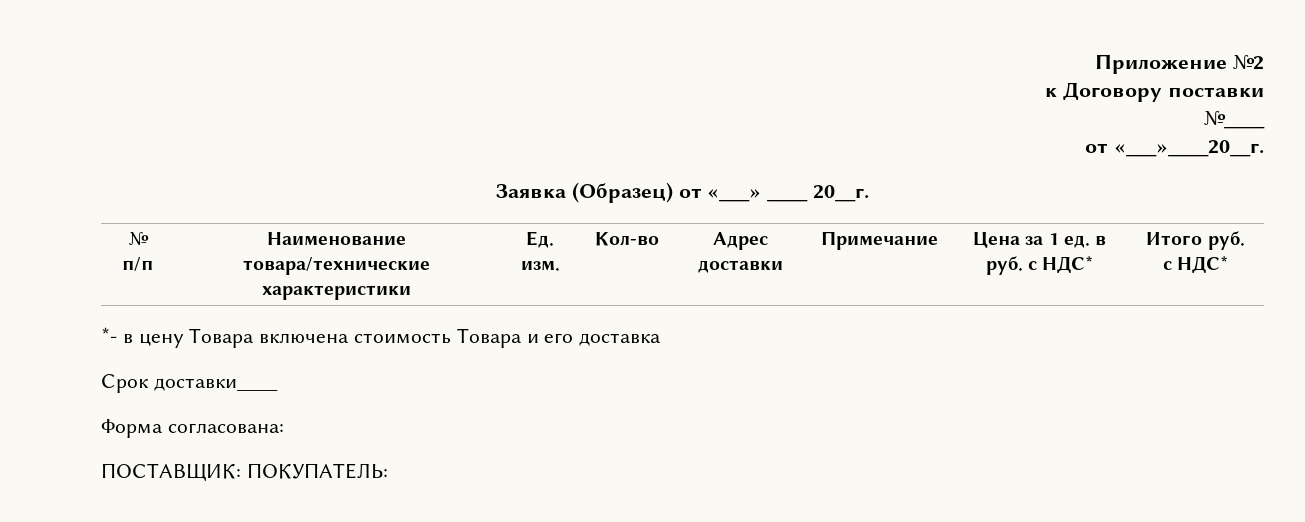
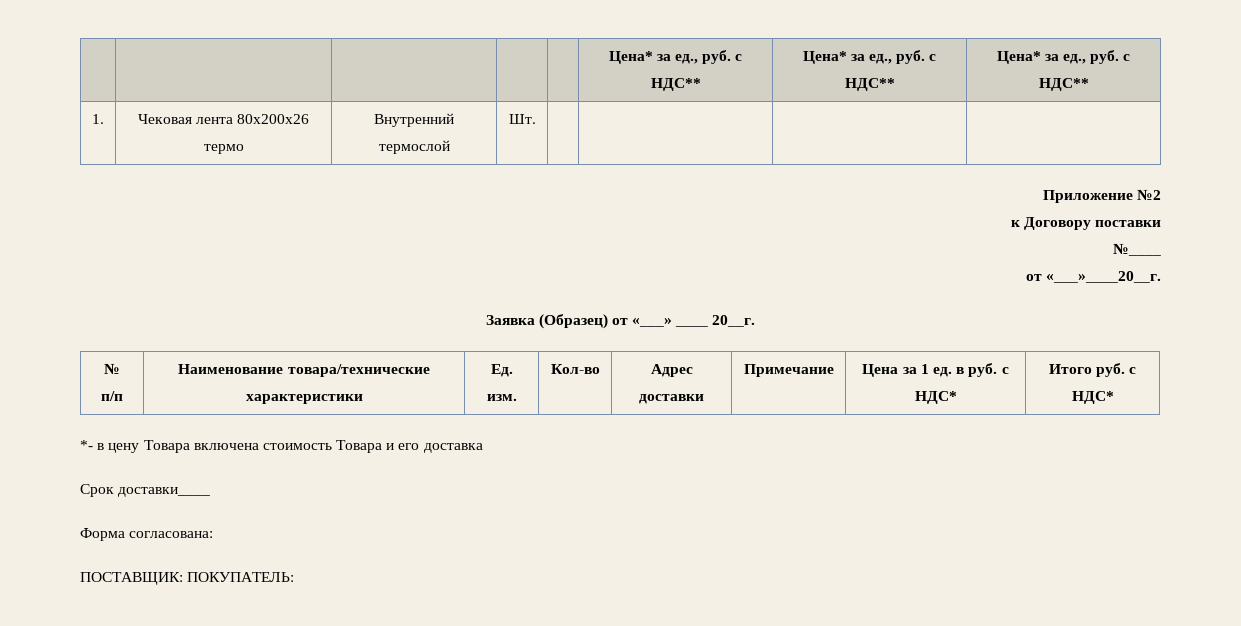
+ | | | | | Цена* за ед., руб. с НДС** | Цена* за ед., руб. с НДС** | Цена* за ед., руб. с НДС**
+ 1. | Чековая лента 80x200x26 термо | Внутренний термослой | Шт. | | | |

